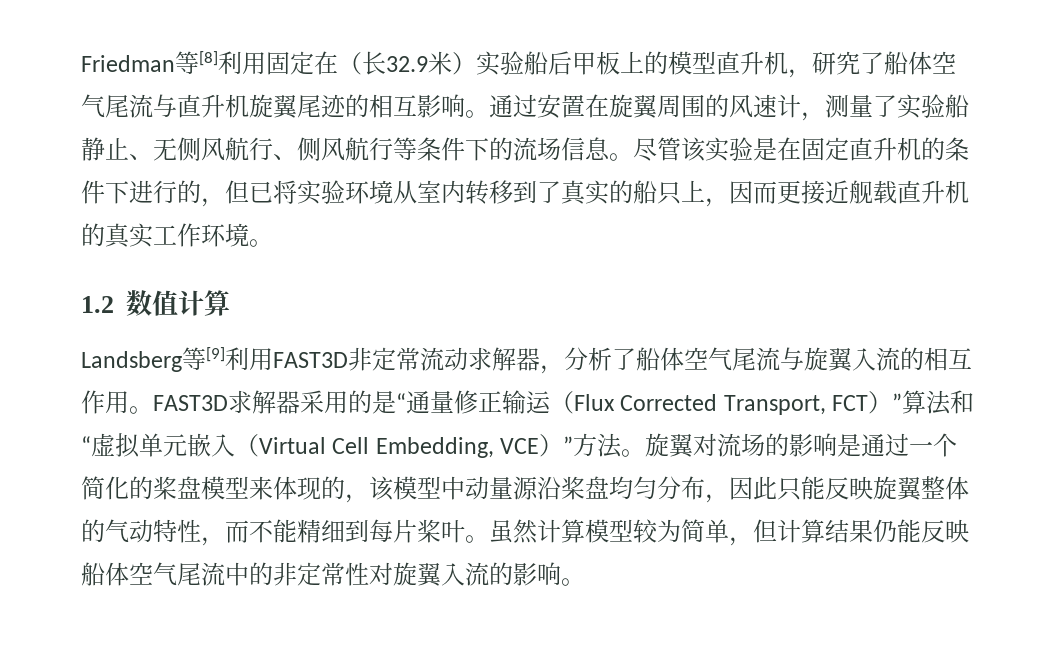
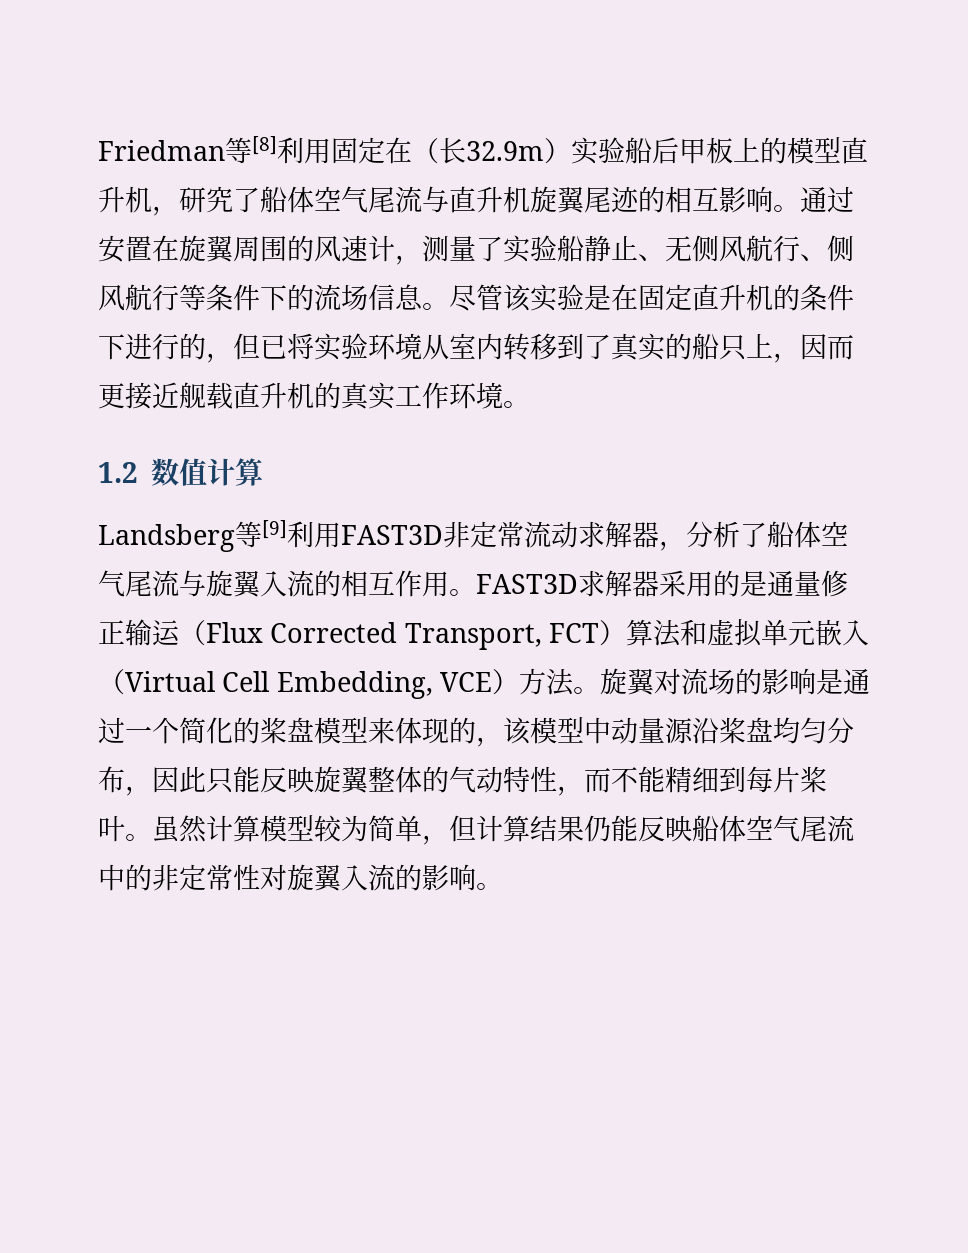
- Friedman等[8]利用固定在（长32.9米）实验船后甲板上的模型直升机，研究了船体空气尾流与直升机旋翼尾迹的相互影响。
+ Friedman等[8]利用固定在（长32.9m）实验船后甲板上的模型直升机，研究了船体空气尾流与直升机旋翼尾迹的相互影响。
- FAST3D求解器采用的是“通量修正输运（Flux Corrected Transport, FCT）”算法和“虚拟单元嵌入（Virtual Cell Embedding, VCE）”方法。
+ FAST3D求解器采用的是通量修正输运（Flux Corrected Transport, FCT）算法和虚拟单元嵌入（Virtual Cell Embedding, VCE）方法。

